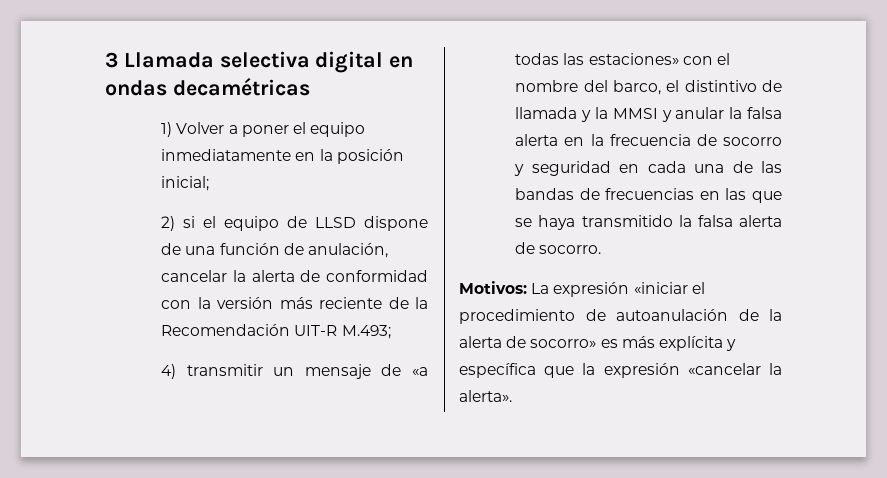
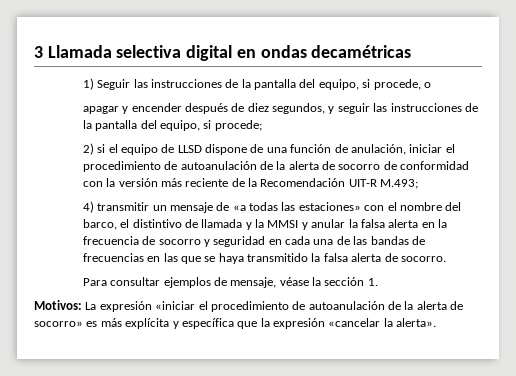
- 1) Volver a poner el equipo inmediatamente en la posición inicial;
+ 1) Seguir las instrucciones de la pantalla del equipo, si procede, o
+ apagar y encender después de diez segundos, y seguir las instrucciones de la pantalla del equipo, si procede;
- 2) si el equipo de LLSD dispone de una función de anulación, cancelar la alerta de conformidad con la versión más reciente de la Recomendación UIT-R M.493;
+ 2) si el equipo de LLSD dispone de una función de anulación, iniciar el procedimiento de autoanulación de la alerta de socorro de conformidad con la versión más reciente de la Recomendación UIT-R M.493;
+ Para consultar ejemplos de mensaje, véase la sección 1.

